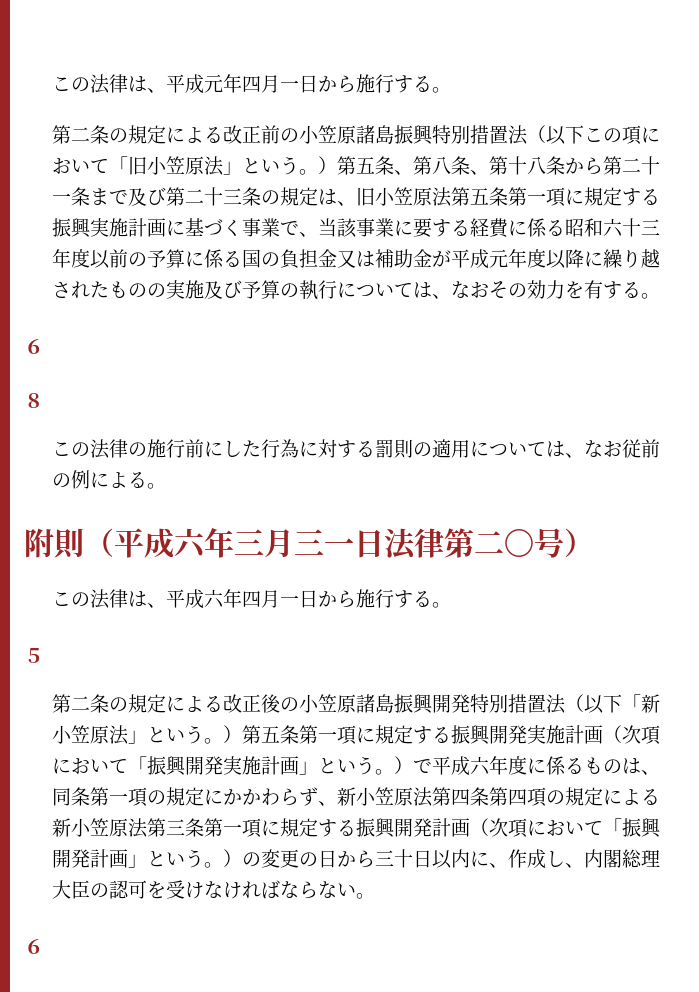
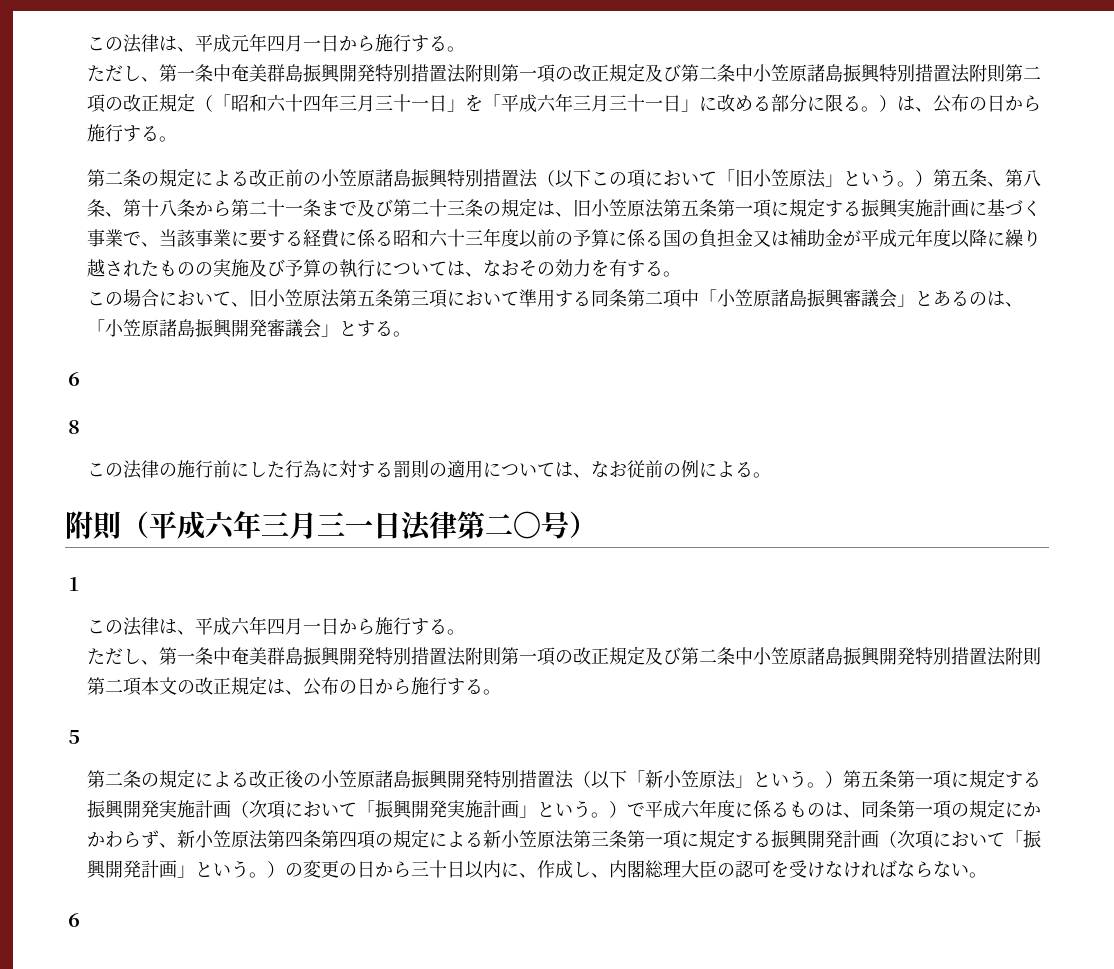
+ ただし、第一条中奄美群島振興開発特別措置法附則第一項の改正規定及び第二条中小笠原諸島振興特別措置法附則第二項の改正規定（「昭和六十四年三月三十一日」を「平成六年三月三十一日」に改める部分に限る。）は、公布の日から施行する。
+ この場合において、旧小笠原法第五条第三項において準用する同条第二項中「小笠原諸島振興審議会」とあるのは、「小笠原諸島振興開発審議会」とする。
+ １
+ ただし、第一条中奄美群島振興開発特別措置法附則第一項の改正規定及び第二条中小笠原諸島振興開発特別措置法附則第二項本文の改正規定は、公布の日から施行する。

